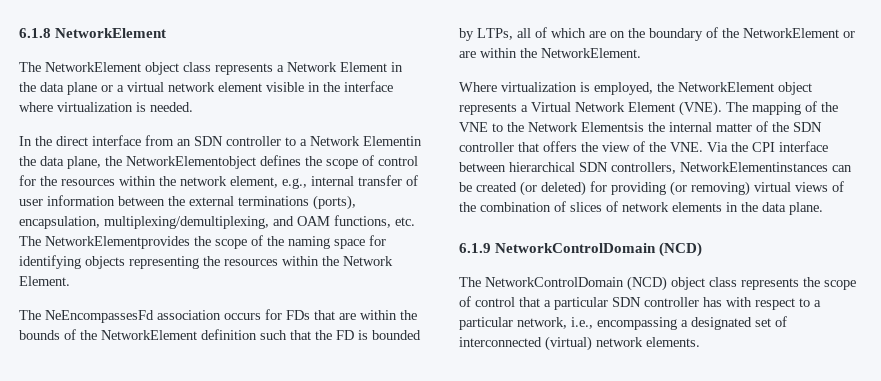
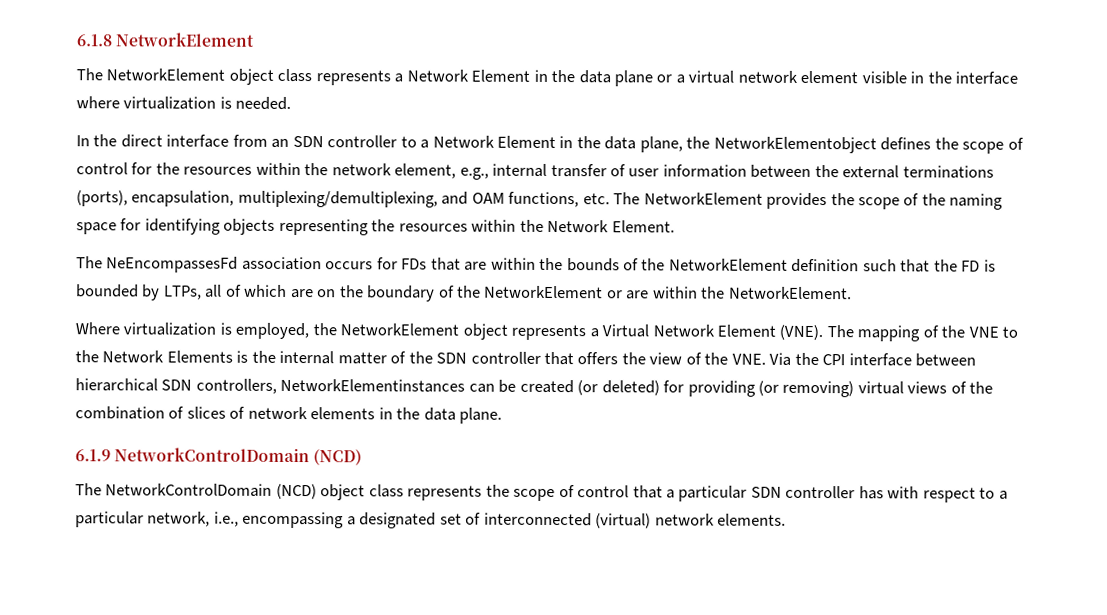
- In the direct interface from an SDN controller to a Network Elementin the data plane, the NetworkElementobject defines the scope of control for the resources within the network element, e.g., internal transfer of user information between the external terminations (ports), encapsulation, multiplexing/demultiplexing, and OAM functions, etc. The NetworkElementprovides the scope of the naming space for identifying objects representing the resources within the Network Element.
+ In the direct interface from an SDN controller to a Network Element in the data plane, the NetworkElementobject defines the scope of control for the resources within the network element, e.g., internal transfer of user information between the external terminations (ports), encapsulation, multiplexing/demultiplexing, and OAM functions, etc. The NetworkElement provides the scope of the naming space for identifying objects representing the resources within the Network Element.
- The mapping of the VNE to the Network Elementsis the internal matter of the SDN controller that offers the view of the VNE. Via the CPI interface between hierarchical SDN controllers, NetworkElementinstances can be created (or deleted) for providing (or removing) virtual views of the combination of slices of network elements in the data plane.
+ The mapping of the VNE to the Network Elements is the internal matter of the SDN controller that offers the view of the VNE. Via the CPI interface between hierarchical SDN controllers, NetworkElementinstances can be created (or deleted) for providing (or removing) virtual views of the combination of slices of network elements in the data plane.

